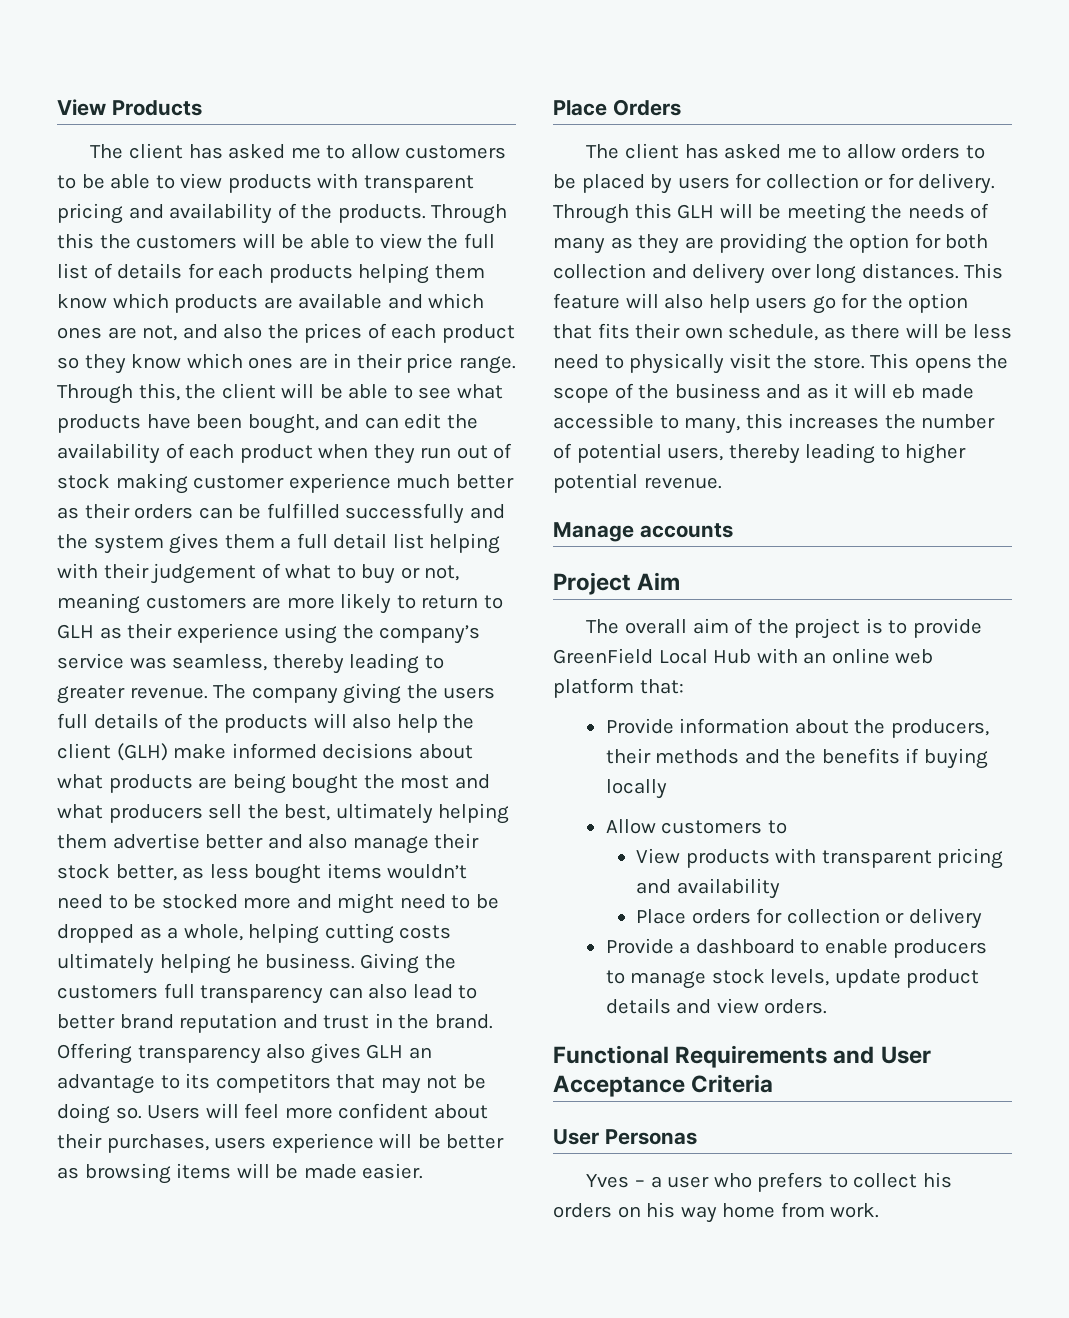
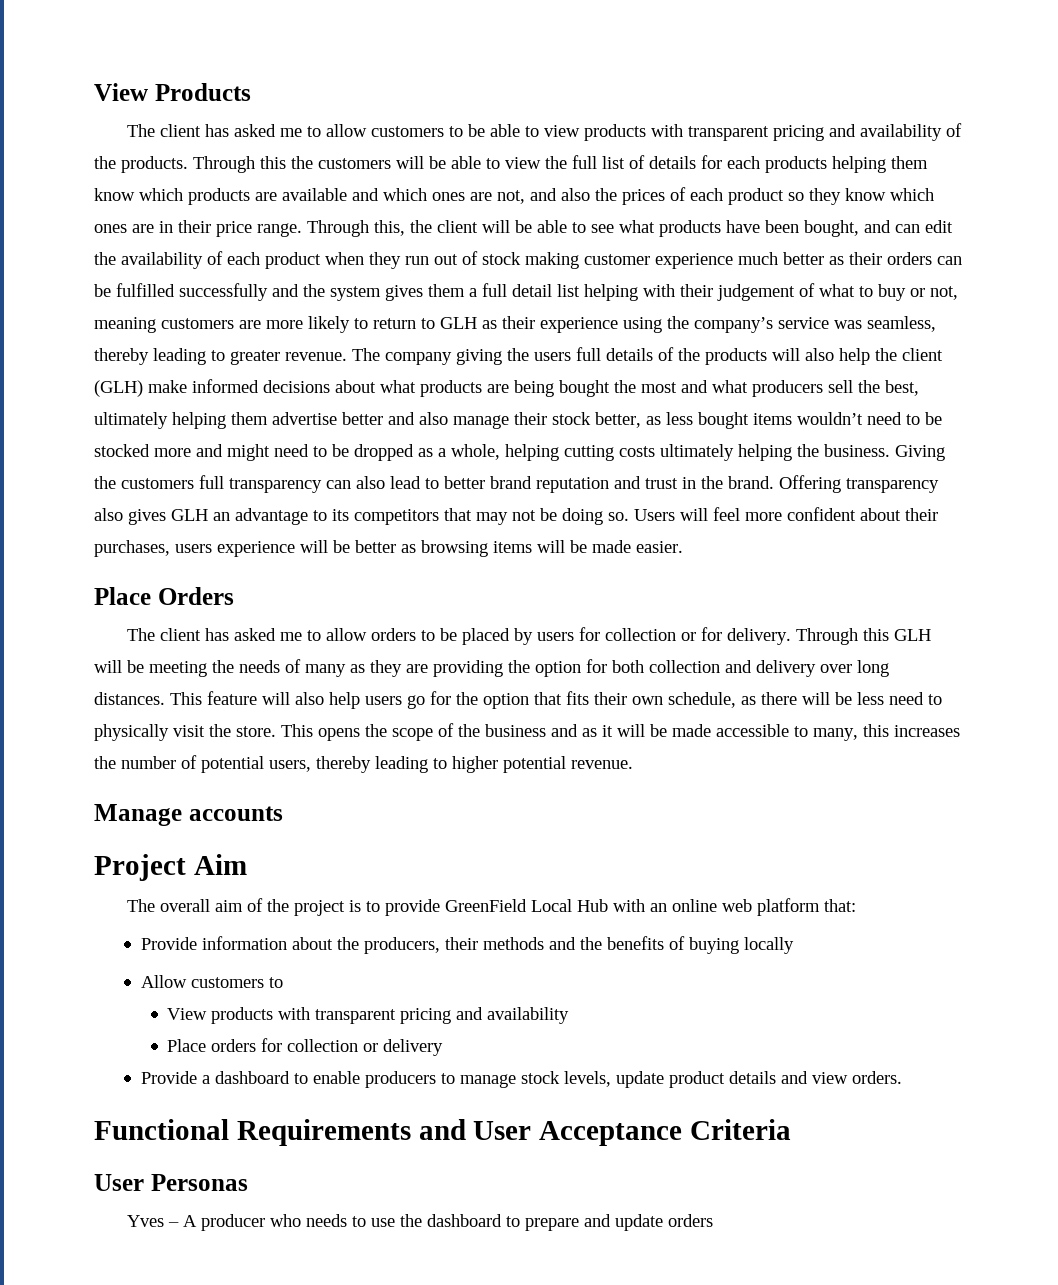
- The company giving the users full details of the products will also help the client (GLH) make informed decisions about what products are being bought the most and what producers sell the best, ultimately helping them advertise better and also manage their stock better, as less bought items wouldn’t need to be stocked more and might need to be dropped as a whole, helping cutting costs ultimately helping he business.
+ The company giving the users full details of the products will also help the client (GLH) make informed decisions about what products are being bought the most and what producers sell the best, ultimately helping them advertise better and also manage their stock better, as less bought items wouldn’t need to be stocked more and might need to be dropped as a whole, helping cutting costs ultimately helping the business.
- This opens the scope of the business and as it will eb made accessible to many, this increases the number of potential users, thereby leading to higher potential revenue.
+ This opens the scope of the business and as it will be made accessible to many, this increases the number of potential users, thereby leading to higher potential revenue.
- Provide information about the producers, their methods and the benefits if buying locally
+ Provide information about the producers, their methods and the benefits of buying locally
- Yves – a user who prefers to collect his orders on his way home from work.
+ Yves – A producer who needs to use the dashboard to prepare and update orders

